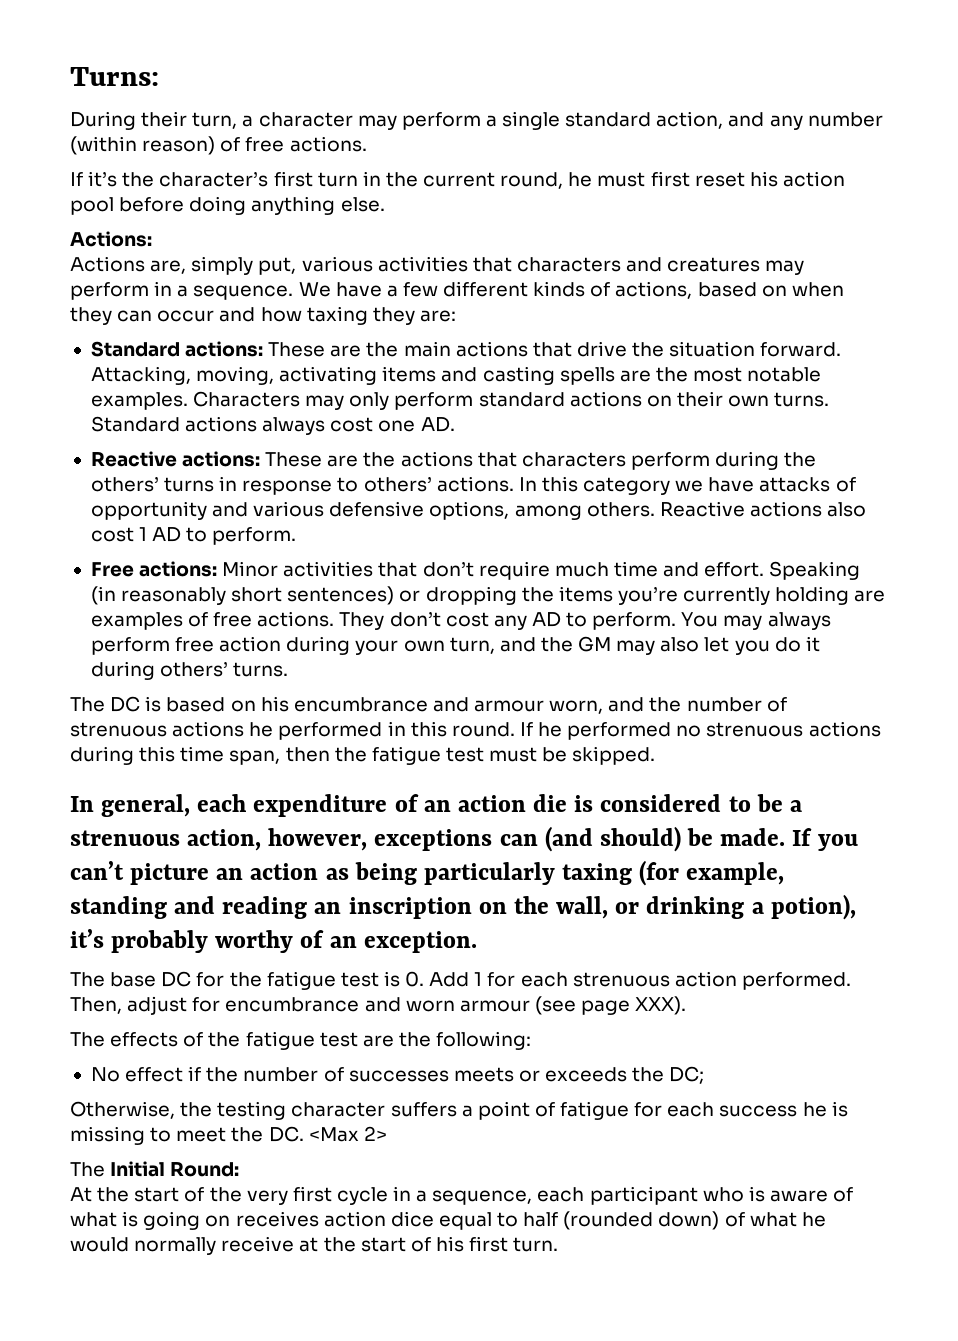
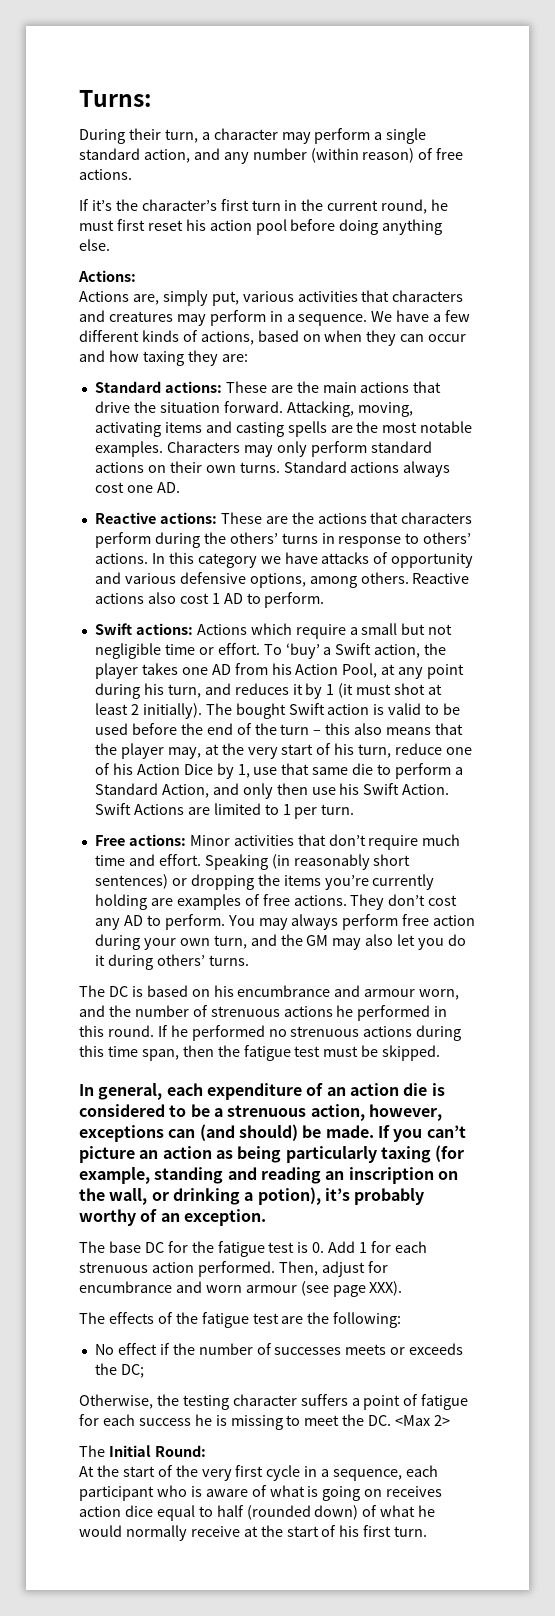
+ Swift actions: Actions which require a small but not negligible time or effort. To ‘buy’ a Swift action, the player takes one AD from his Action Pool, at any point during his turn, and reduces it by 1 (it must shot at least 2 initially). The bought Swift action is valid to be used before the end of the turn – this also means that the player may, at the very start of his turn, reduce one of his Action Dice by 1, use that same die to perform a Standard Action, and only then use his Swift Action. Swift Actions are limited to 1 per turn.

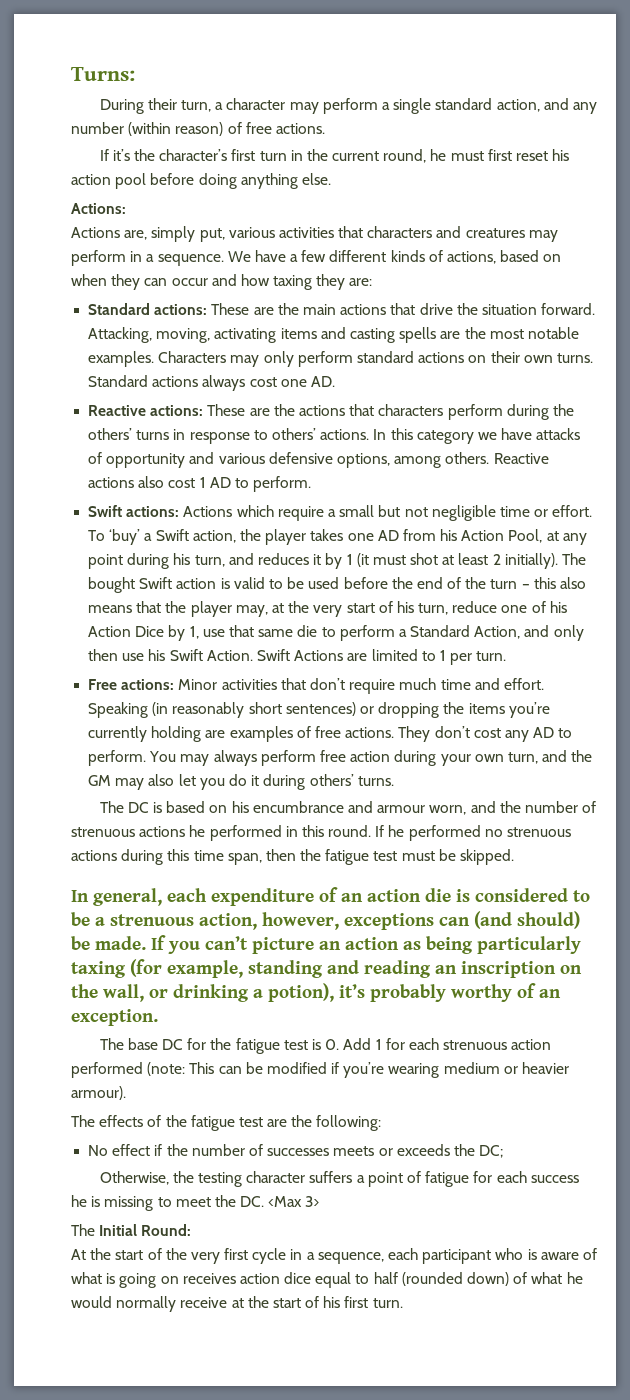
- The base DC for the fatigue test is 0. Add 1 for each strenuous action performed. Then, adjust for encumbrance and worn armour (see page XXX).
+ The base DC for the fatigue test is 0. Add 1 for each strenuous action performed (note: This can be modified if you’re wearing medium or heavier armour).
- Otherwise, the testing character suffers a point of fatigue for each success he is missing to meet the DC. <Max 2>
+ Otherwise, the testing character suffers a point of fatigue for each success he is missing to meet the DC. <Max 3>

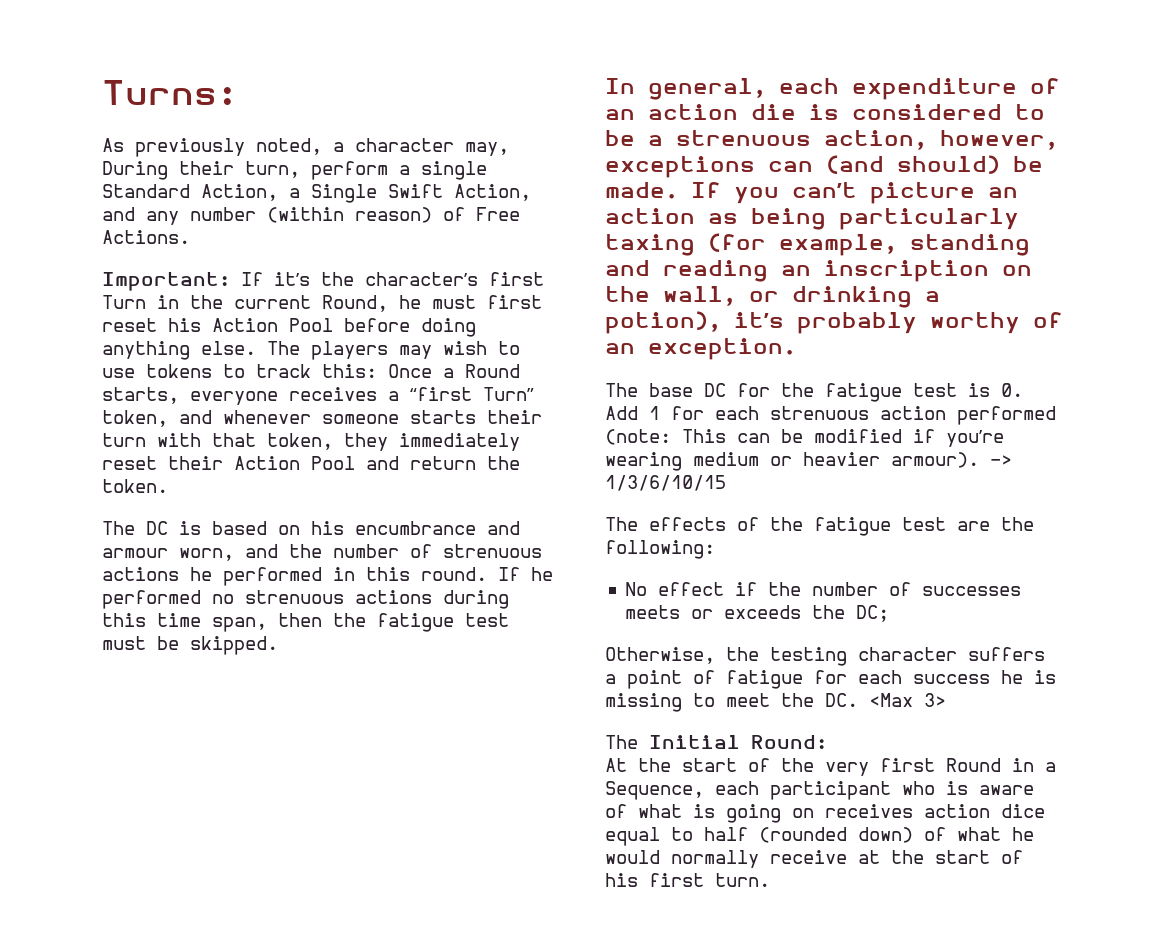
- During their turn, a character may perform a single standard action, and any number (within reason) of free actions.
- If it’s the character’s first turn in the current round, he must first reset his action pool before doing anything else.
- Actions:
- Actions are, simply put, various activities that characters and creatures may perform in a sequence. We have a few different kinds of actions, based on when they can occur and how taxing they are:
- Standard actions: These are the main actions that drive the situation forward. Attacking, moving, activating items and casting spells are the most notable examples. Characters may only perform standard actions on their own turns. Standard actions always cost one AD.
- Reactive actions: These are the actions that characters perform during the others’ turns in response to others’ actions. In this category we have attacks of opportunity and various defensive options, among others. Reactive actions also cost 1 AD to perform.
- Swift actions: Actions which require a small but not negligible time or effort. To ‘buy’ a Swift action, the player takes one AD from his Action Pool, at any point during his turn, and reduces it by 1 (it must shot at least 2 initially). The bought Swift action is valid to be used before the end of the turn – this also means that the player may, at the very start of his turn, reduce one of his Action Dice by 1, use that same die to perform a Standard Action, and only then use his Swift Action. Swift Actions are limited to 1 per turn.
- Free actions: Minor activities that don’t require much time and effort. Speaking (in reasonably short sentences) or dropping the items you’re currently holding are examples of free actions. They don’t cost any AD to perform. You may always perform free action during your own turn, and the GM may also let you do it during others’ turns.
+ As previously noted, a character may, During their turn, perform a single Standard Action, a Single Swift Action, and any number (within reason) of Free Actions.
+ Important: If it’s the character’s first Turn in the current Round, he must first reset his Action Pool before doing anything else. The players may wish to use tokens to track this: Once a Round starts, everyone receives a “first Turn” token, and whenever someone starts their turn with that token, they immediately reset their Action Pool and return the token.
+ -> 1/3/6/10/15
- At the start of the very first cycle in a sequence, each participant who is aware of what is going on receives action dice equal to half (rounded down) of what he would normally receive at the start of his first turn.
+ At the start of the very first Round in a Sequence, each participant who is aware of what is going on receives action dice equal to half (rounded down) of what he would normally receive at the start of his first turn.

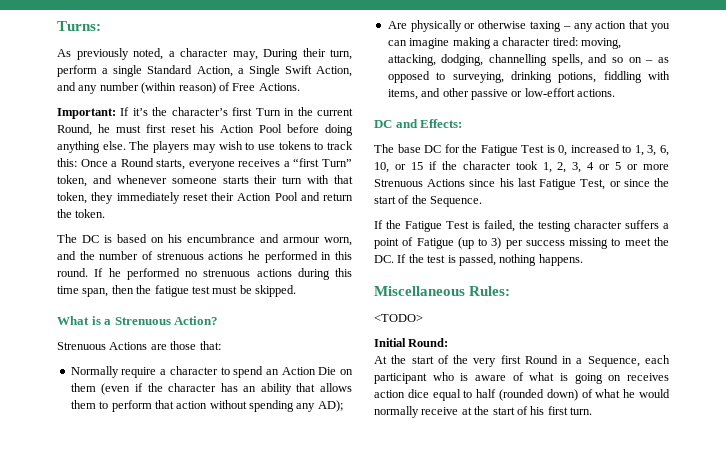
- In general, each expenditure of an action die is considered to be a strenuous action, however, exceptions can (and should) be made. If you can’t picture an action as being particularly taxing (for example, standing and reading an inscription on the wall, or drinking a potion), it’s probably worthy of an exception.
+ What is a Strenuous Action?
+ Strenuous Actions are those that:
+ Normally require a character to spend an Action Die on them (even if the character has an ability that allows them to perform that action without spending any AD);
+ Are physically or otherwise taxing – any action that you can imagine making a character tired: moving, attacking, dodging, channelling spells, and so on – as opposed to surveying, drinking potions, fiddling with items, and other passive or low-effort actions.
+ DC and Effects:
- The base DC for the fatigue test is 0. Add 1 for each strenuous action performed (note: This can be modified if you’re wearing medium or heavier armour). -> 1/3/6/10/15
- The effects of the fatigue test are the following:
- No effect if the number of successes meets or exceeds the DC;
- Otherwise, the testing character suffers a point of fatigue for each success he is missing to meet the DC. <Max 3>
- The Initial Round:
+ The base DC for the Fatigue Test is 0, increased to 1, 3, 6, 10, or 15 if the character took 1, 2, 3, 4 or 5 or more Strenuous Actions since his last Fatigue Test, or since the start of the Sequence.
+ If the Fatigue Test is failed, the testing character suffers a point of Fatigue (up to 3) per success missing to meet the DC. If the test is passed, nothing happens.
+ Miscellaneous Rules:
+ <TODO>
+ Initial Round:

